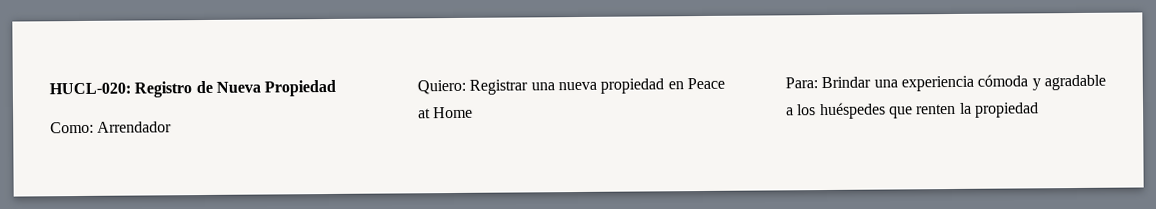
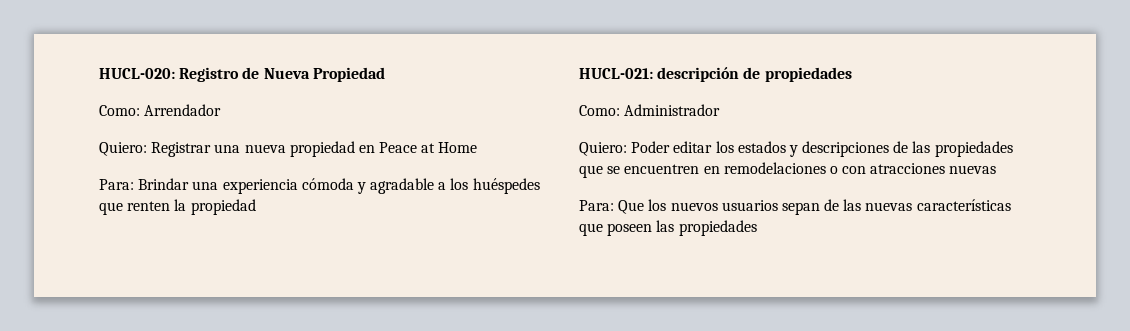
+ HUCL-021: descripción de propiedades
+ Como: Administrador
+ Quiero: Poder editar los estados y descripciones de las propiedades que se encuentren en remodelaciones o con atracciones nuevas
+ Para: Que los nuevos usuarios sepan de las nuevas características que poseen las propiedades

